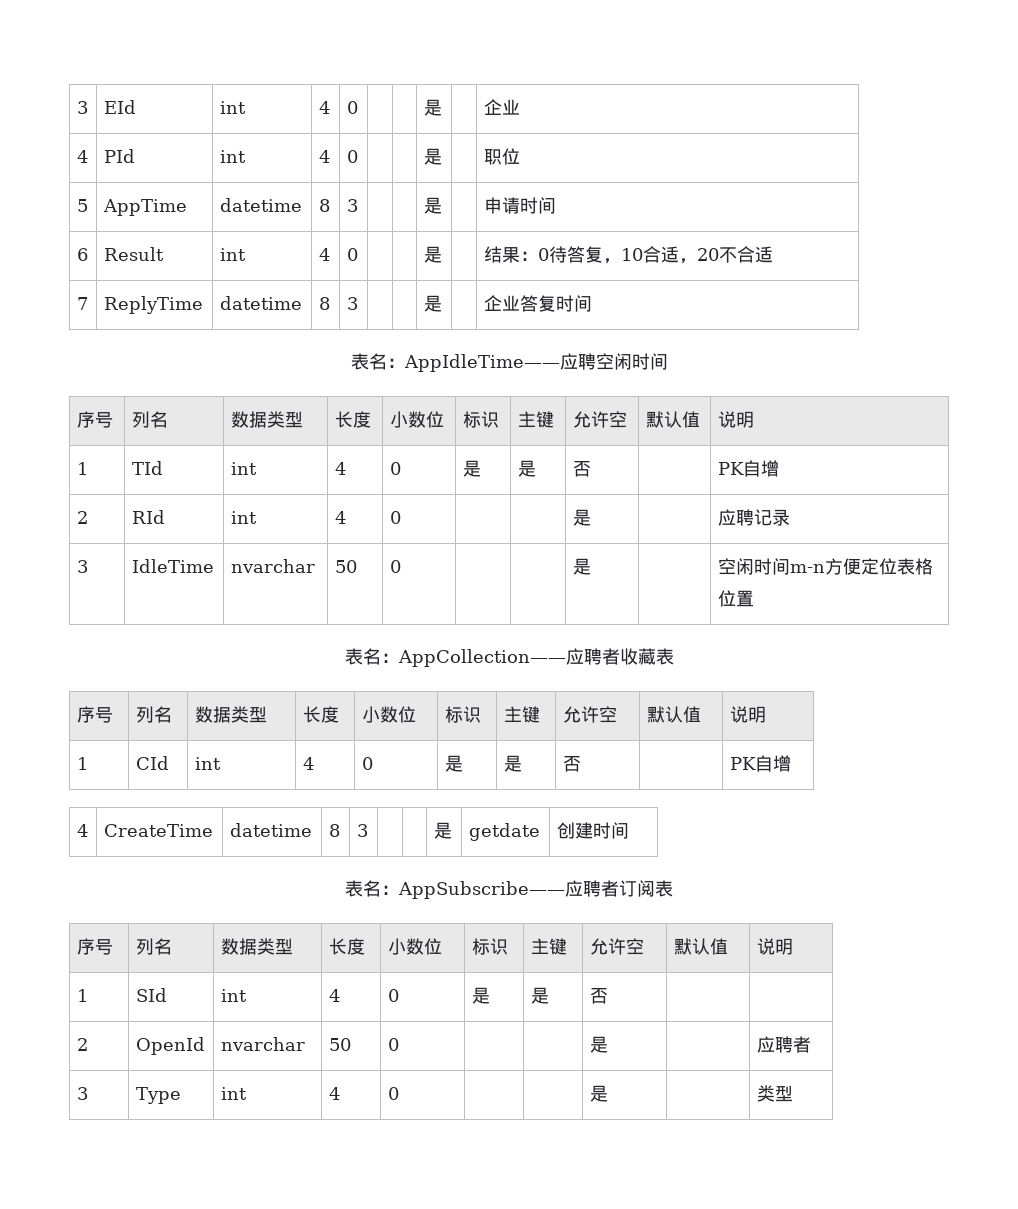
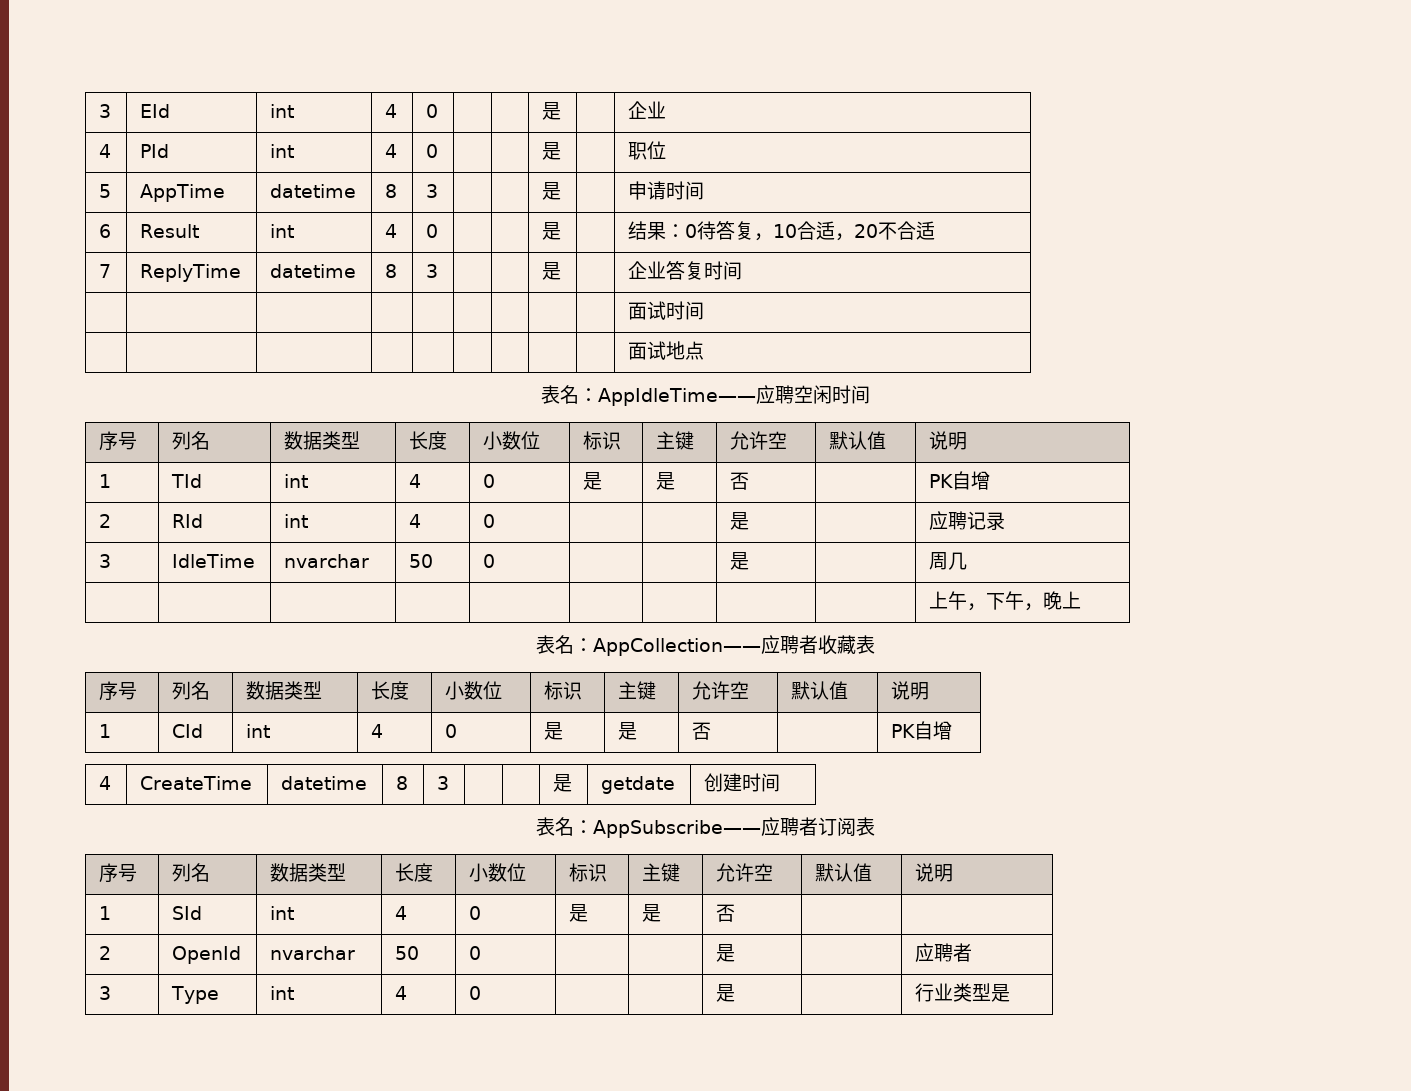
+ | | | | | | | | | 面试时间
+ | | | | | | | | | 面试地点
- 3 | IdleTime | nvarchar | 50 | 0 | | | 是 | | 空闲时间m-n方便定位表格位置
+ 3 | IdleTime | nvarchar | 50 | 0 | | | 是 | | 周几
+ | | | | | | | | | 上午，下午，晚上
- 3 | Type | int | 4 | 0 | | | 是 | | 类型
+ 3 | Type | int | 4 | 0 | | | 是 | | 行业类型是

